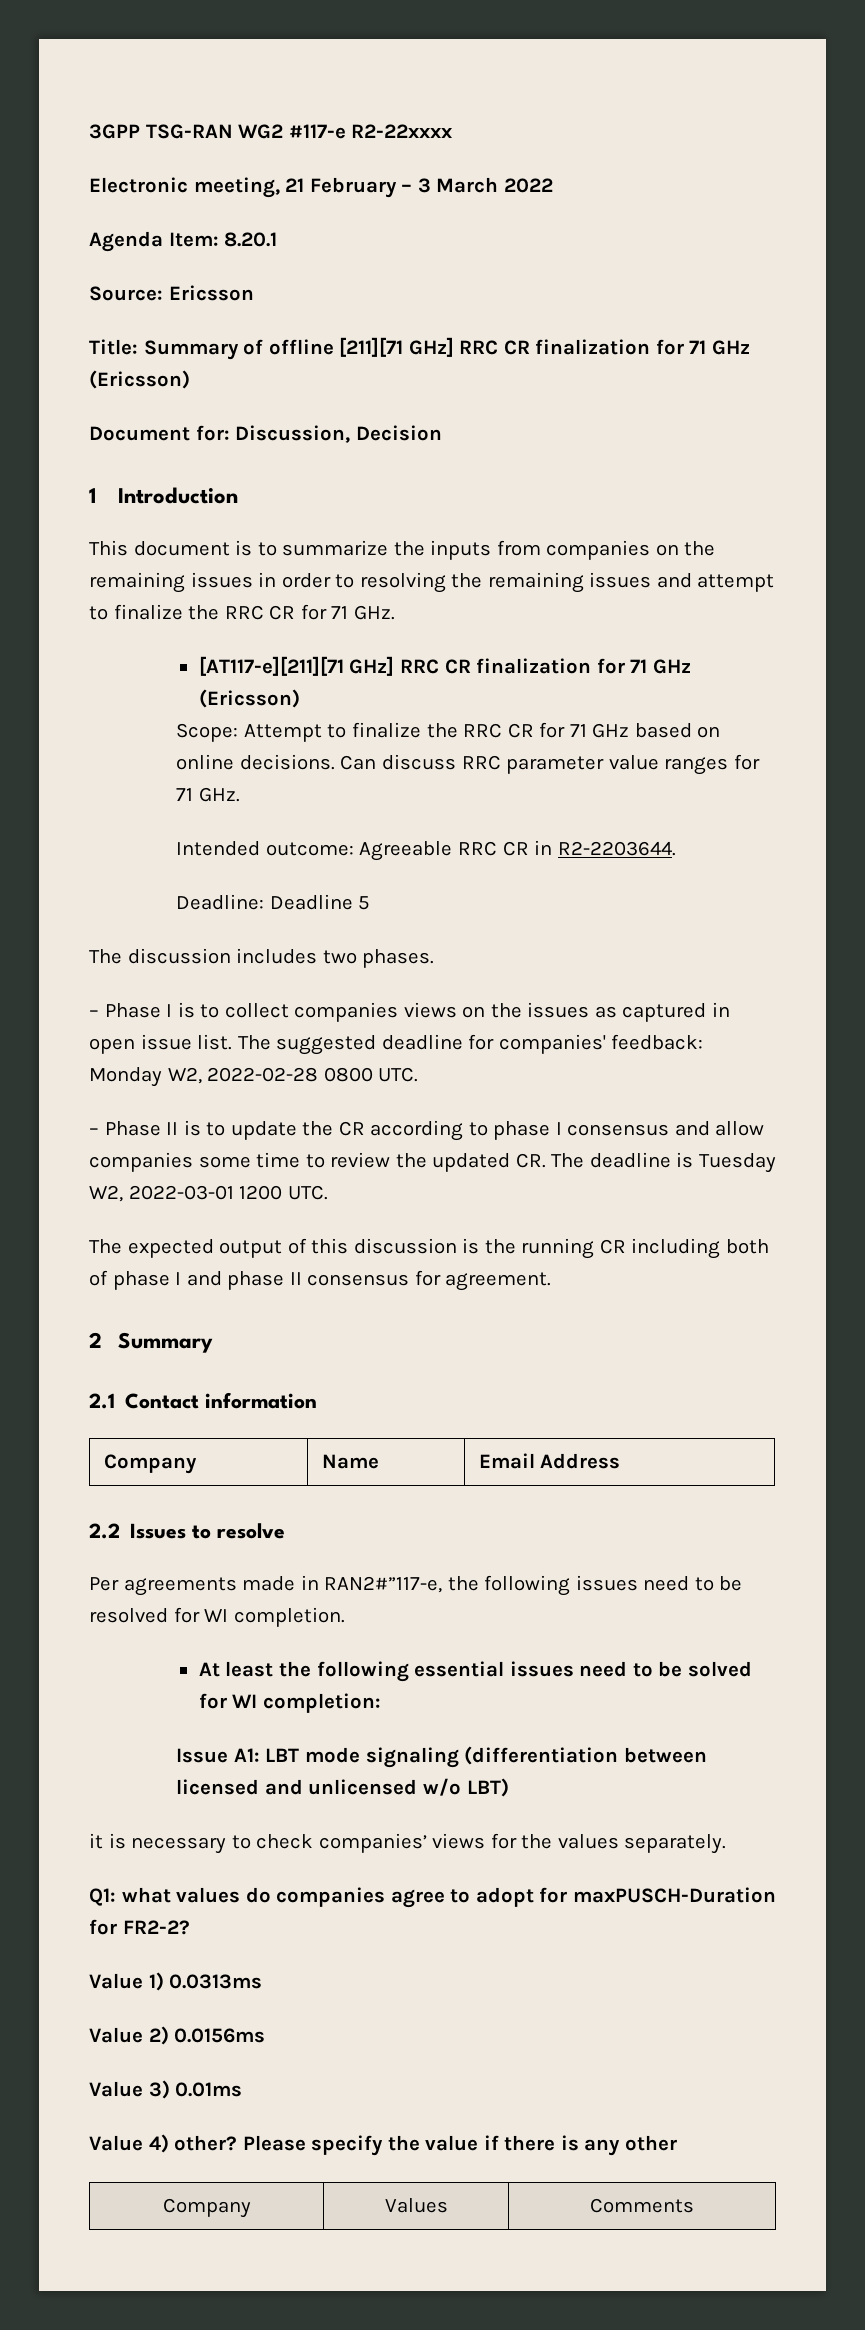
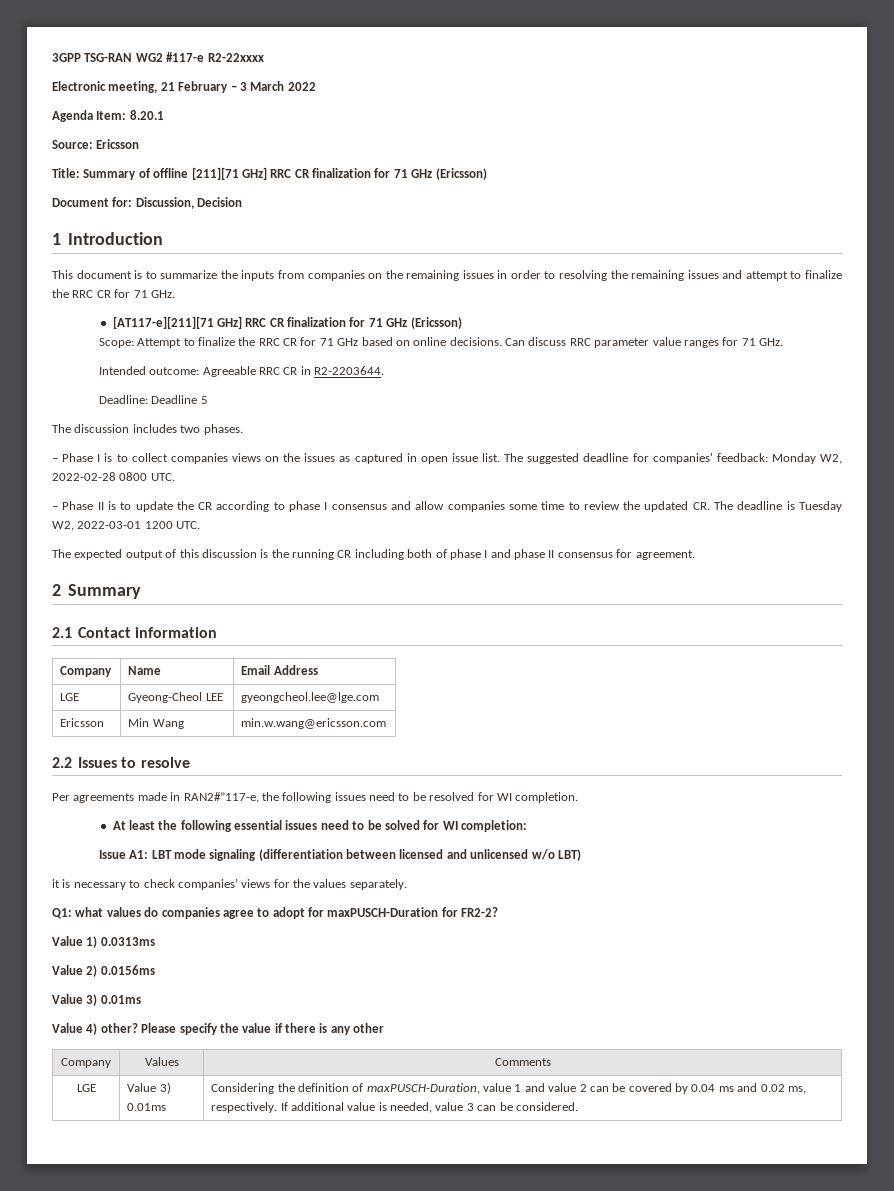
+ LGE | Gyeong-Cheol LEE | gyeongcheol.lee@lge.com
+ Ericsson | Min Wang | min.w.wang@ericsson.com
+ LGE | Value 3) 0.01ms | Considering the definition of maxPUSCH-Duration, value 1 and value 2 can be covered by 0.04 ms and 0.02 ms, respectively. If additional value is needed, value 3 can be considered.

